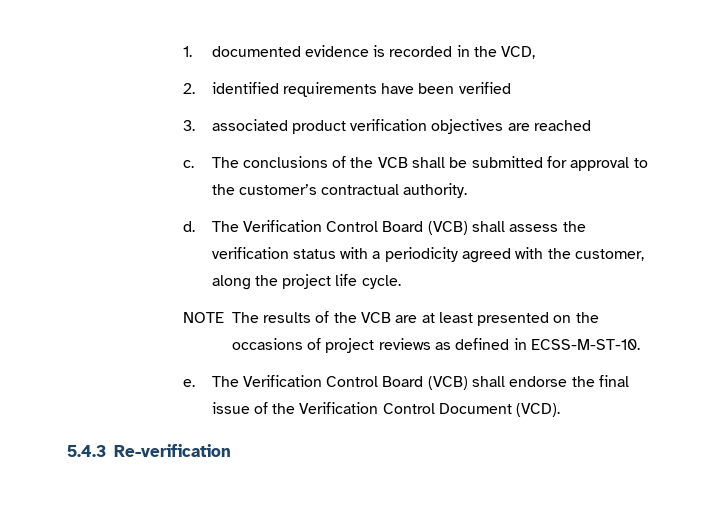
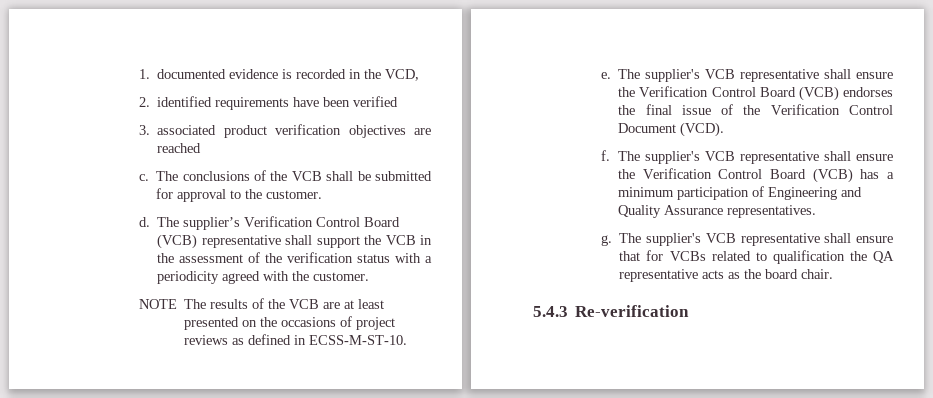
- The conclusions of the VCB shall be submitted for approval to the customer’s contractual authority.
+ The conclusions of the VCB shall be submitted for approval to the customer.
- The Verification Control Board (VCB) shall assess the verification status with a periodicity agreed with the customer, along the project life cycle.
+ The supplier’s Verification Control Board (VCB) representative shall support the VCB in the assessment of the verification status with a periodicity agreed with the customer.
- The Verification Control Board (VCB) shall endorse the final issue of the Verification Control Document (VCD).
+ The supplier's VCB representative shall ensure the Verification Control Board (VCB) endorses the final issue of the Verification Control Document (VCD).
+ f. The supplier's VCB representative shall ensure the Verification Control Board (VCB) has a minimum participation of Engineering and Quality Assurance representatives.
+ g. The supplier's VCB representative shall ensure that for VCBs related to qualification the QA representative acts as the board chair.

